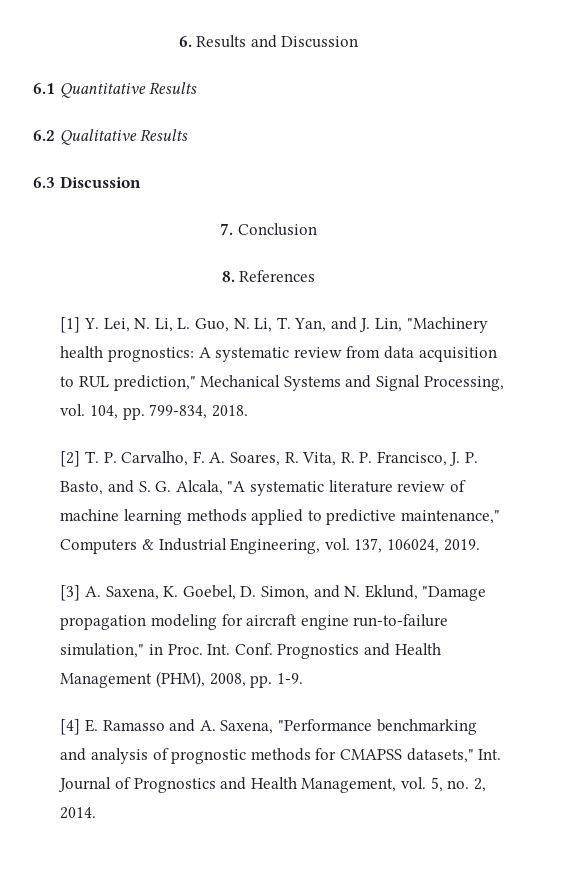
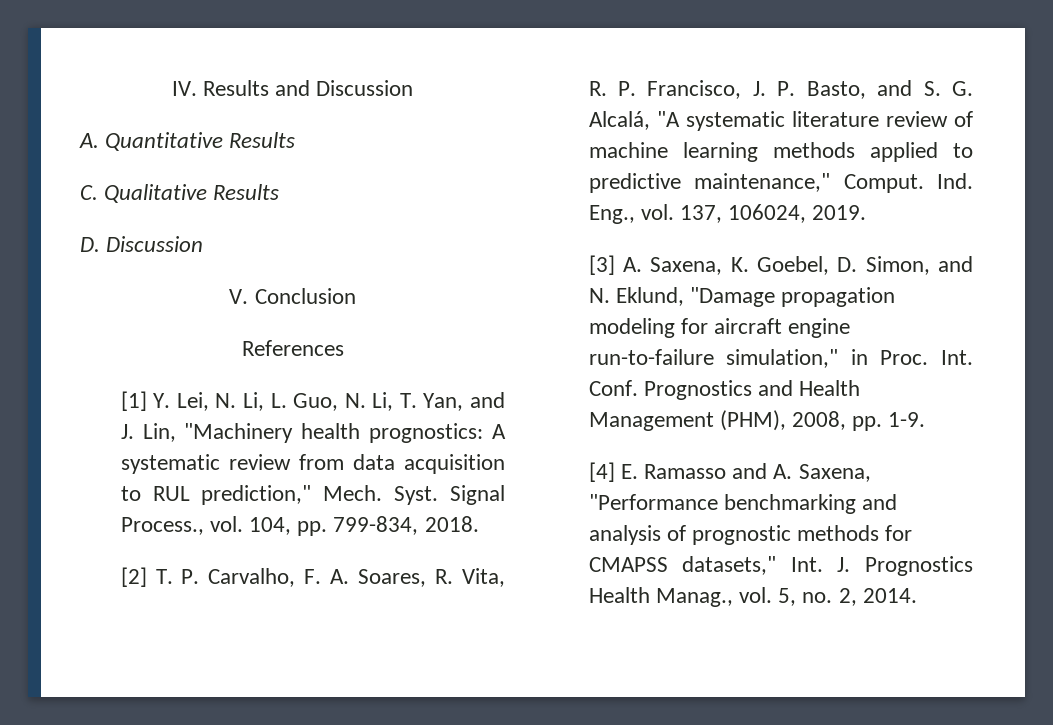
- 6. Results and Discussion
+ IV. Results and Discussion
- 6.1 Quantitative Results
+ A. Quantitative Results
- 6.2 Qualitative Results
+ C. Qualitative Results
- 6.3 Discussion
- 7. Conclusion
+ D. Discussion
+ V. Conclusion
- 8. References
+ References
- [1] Y. Lei, N. Li, L. Guo, N. Li, T. Yan, and J. Lin, "Machinery health prognostics: A systematic review from data acquisition to RUL prediction," Mechanical Systems and Signal Processing, vol. 104, pp. 799-834, 2018.
+ [1] Y. Lei, N. Li, L. Guo, N. Li, T. Yan, and J. Lin, "Machinery health prognostics: A systematic review from data acquisition to RUL prediction," Mech. Syst. Signal Process., vol. 104, pp. 799-834, 2018.
- [2] T. P. Carvalho, F. A. Soares, R. Vita, R. P. Francisco, J. P. Basto, and S. G. Alcala, "A systematic literature review of machine learning methods applied to predictive maintenance," Computers & Industrial Engineering, vol. 137, 106024, 2019.
+ [2] T. P. Carvalho, F. A. Soares, R. Vita, R. P. Francisco, J. P. Basto, and S. G. Alcalá, "A systematic literature review of machine learning methods applied to predictive maintenance," Comput. Ind. Eng., vol. 137, 106024, 2019.
- [4] E. Ramasso and A. Saxena, "Performance benchmarking and analysis of prognostic methods for CMAPSS datasets," Int. Journal of Prognostics and Health Management, vol. 5, no. 2, 2014.
+ [4] E. Ramasso and A. Saxena, "Performance benchmarking and analysis of prognostic methods for CMAPSS datasets," Int. J. Prognostics Health Manag., vol. 5, no. 2, 2014.

